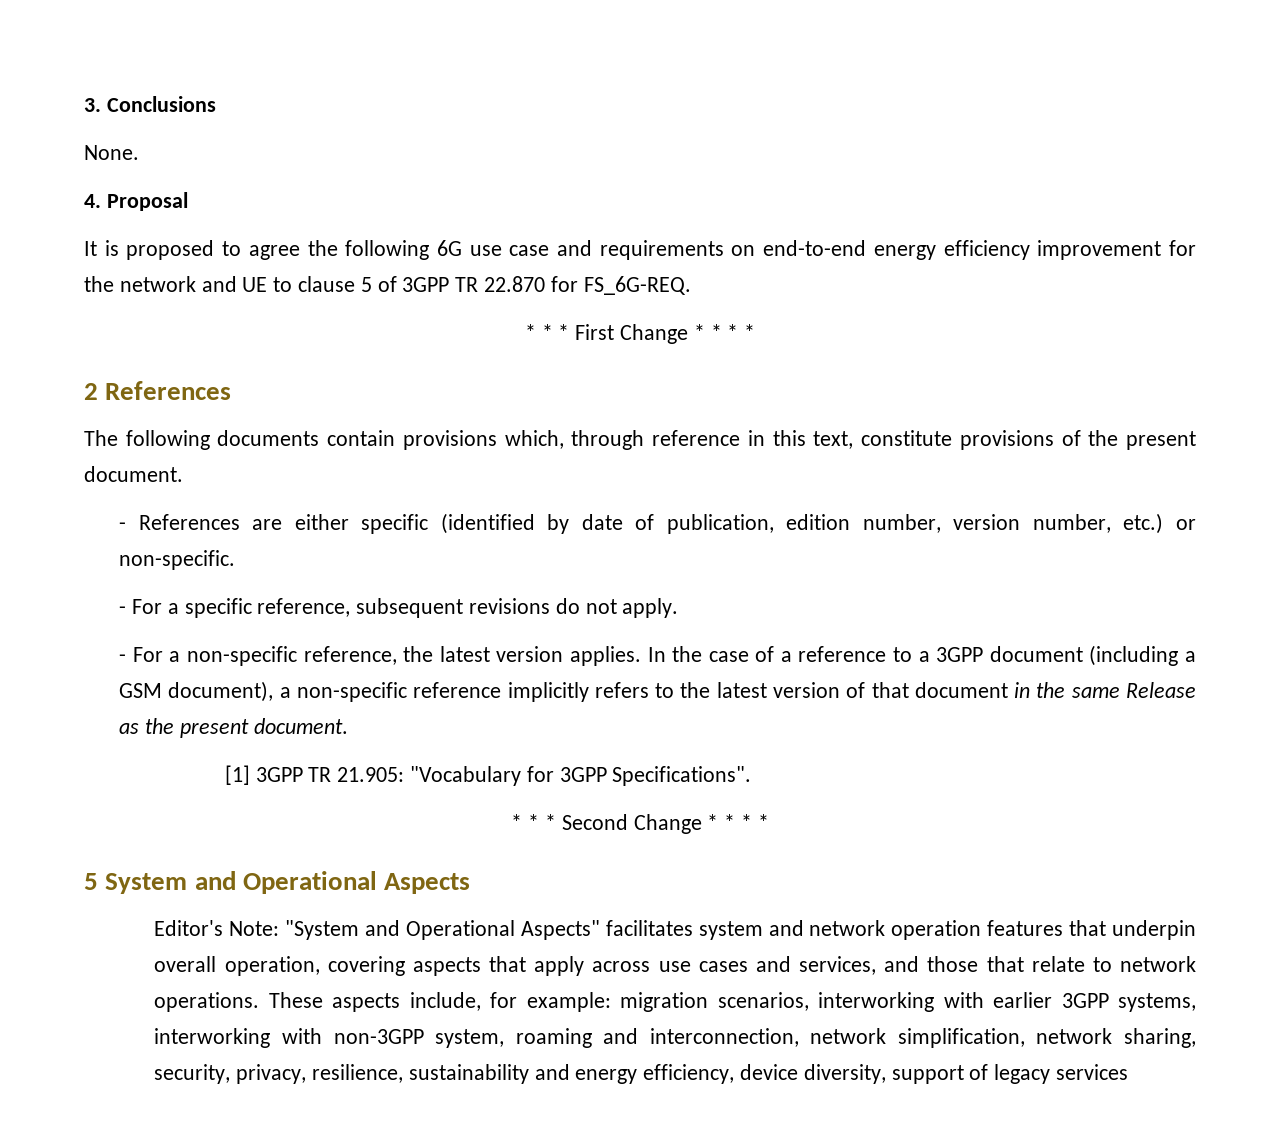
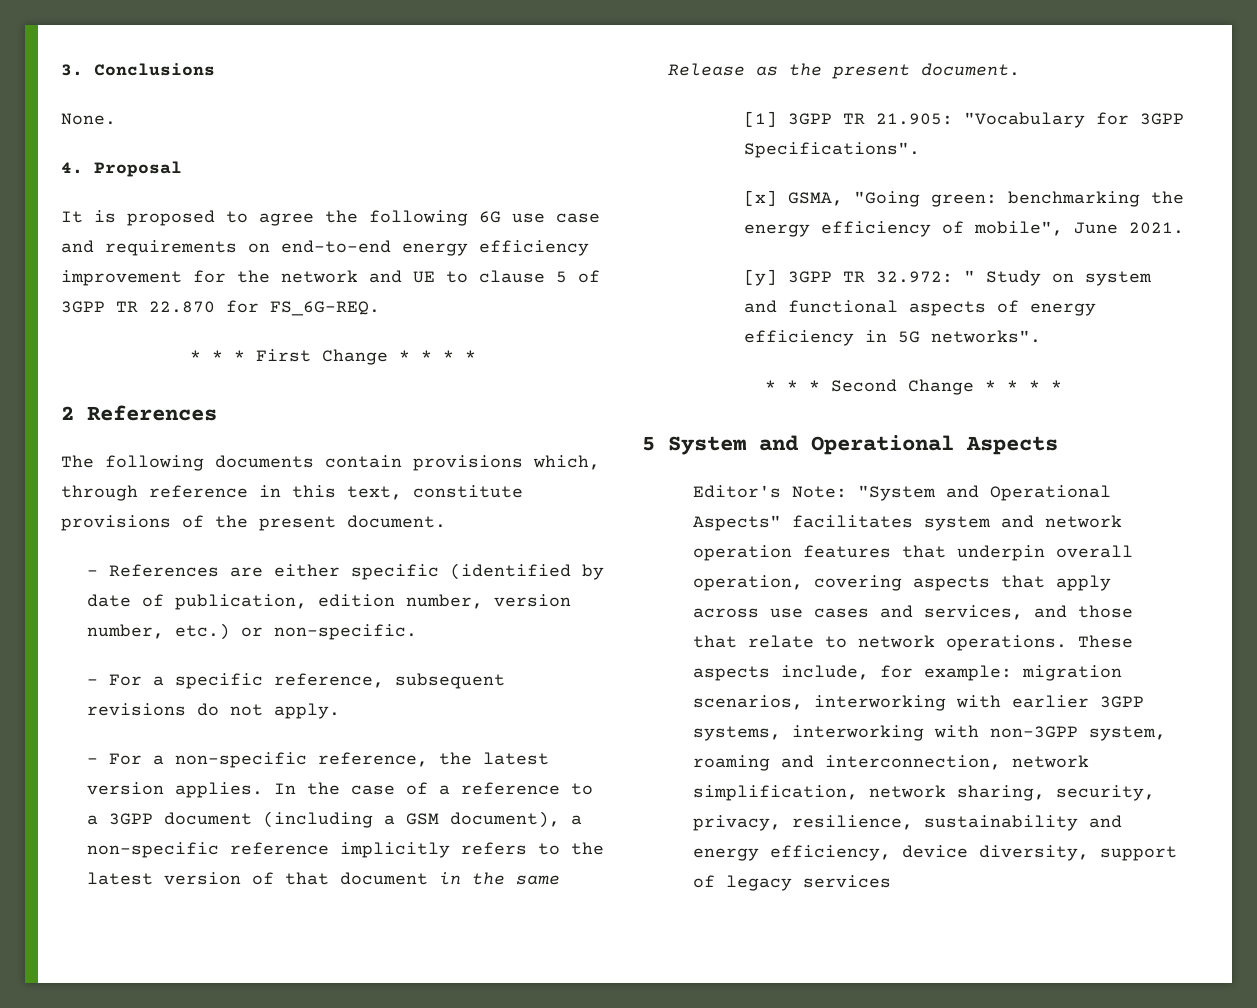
+ [x] GSMA, "Going green: benchmarking the energy efficiency of mobile", June 2021.
+ [y] 3GPP TR 32.972: " Study on system and functional aspects of energy efficiency in 5G networks".

